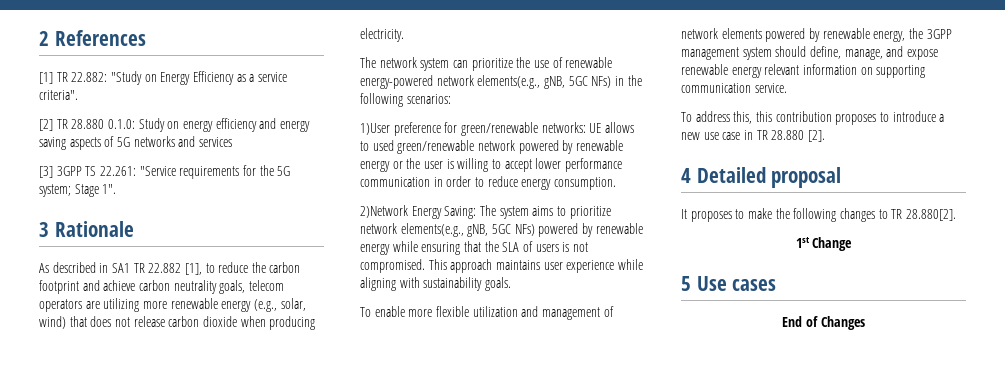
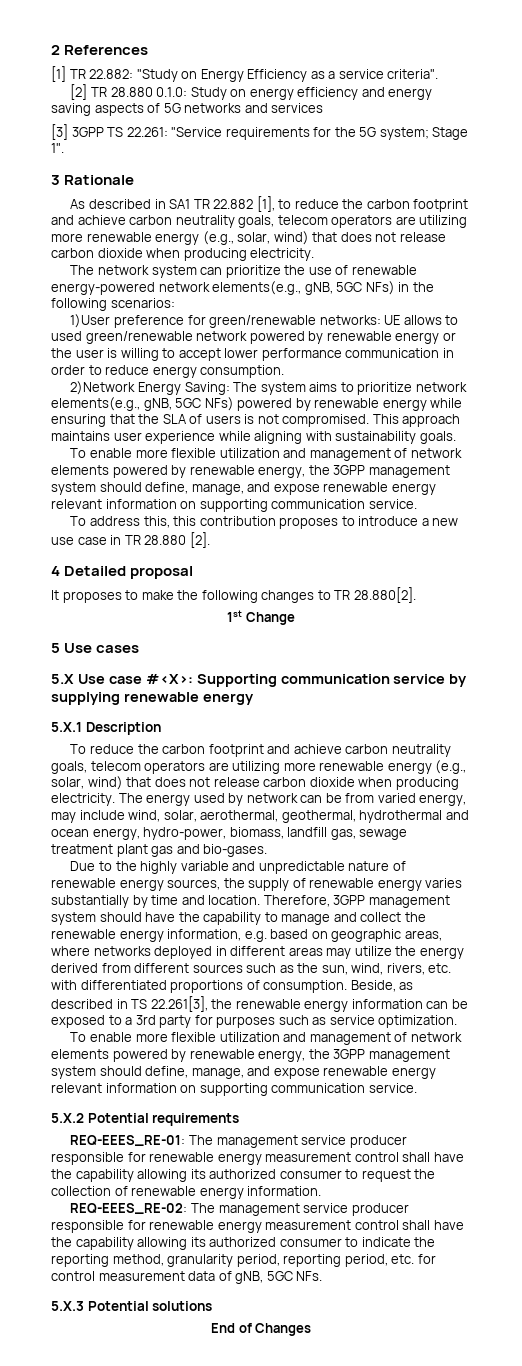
+ 5.X Use case #<X>: Supporting communication service by supplying renewable energy
+ 5.X.1 Description
+ To reduce the carbon footprint and achieve carbon neutrality goals, telecom operators are utilizing more renewable energy (e.g., solar, wind) that does not release carbon dioxide when producing electricity. The energy used by network can be from varied energy, may include wind, solar, aerothermal, geothermal, hydrothermal and ocean energy, hydro-power, biomass, landfill gas, sewage treatment plant gas and bio-gases.
+ Due to the highly variable and unpredictable nature of renewable energy sources, the supply of renewable energy varies substantially by time and location. Therefore, 3GPP management system should have the capability to manage and collect the renewable energy information, e.g. based on geographic areas, where networks deployed in different areas may utilize the energy derived from different sources such as the sun, wind, rivers, etc. with differentiated proportions of consumption. Beside, as described in TS 22.261[3], the renewable energy information can be exposed to a 3rd party for purposes such as service optimization.
+ To enable more flexible utilization and management of network elements powered by renewable energy, the 3GPP management system should define, manage, and expose renewable energy relevant information on supporting communication service.
+ 5.X.2 Potential requirements
+ REQ-EEES_RE-01: The management service producer responsible for renewable energy measurement control shall have the capability allowing its authorized consumer to request the collection of renewable energy information.
+ REQ-EEES_RE-02: The management service producer responsible for renewable energy measurement control shall have the capability allowing its authorized consumer to indicate the reporting method, granularity period, reporting period, etc. for control measurement data of gNB, 5GC NFs.
+ 5.X.3 Potential solutions

